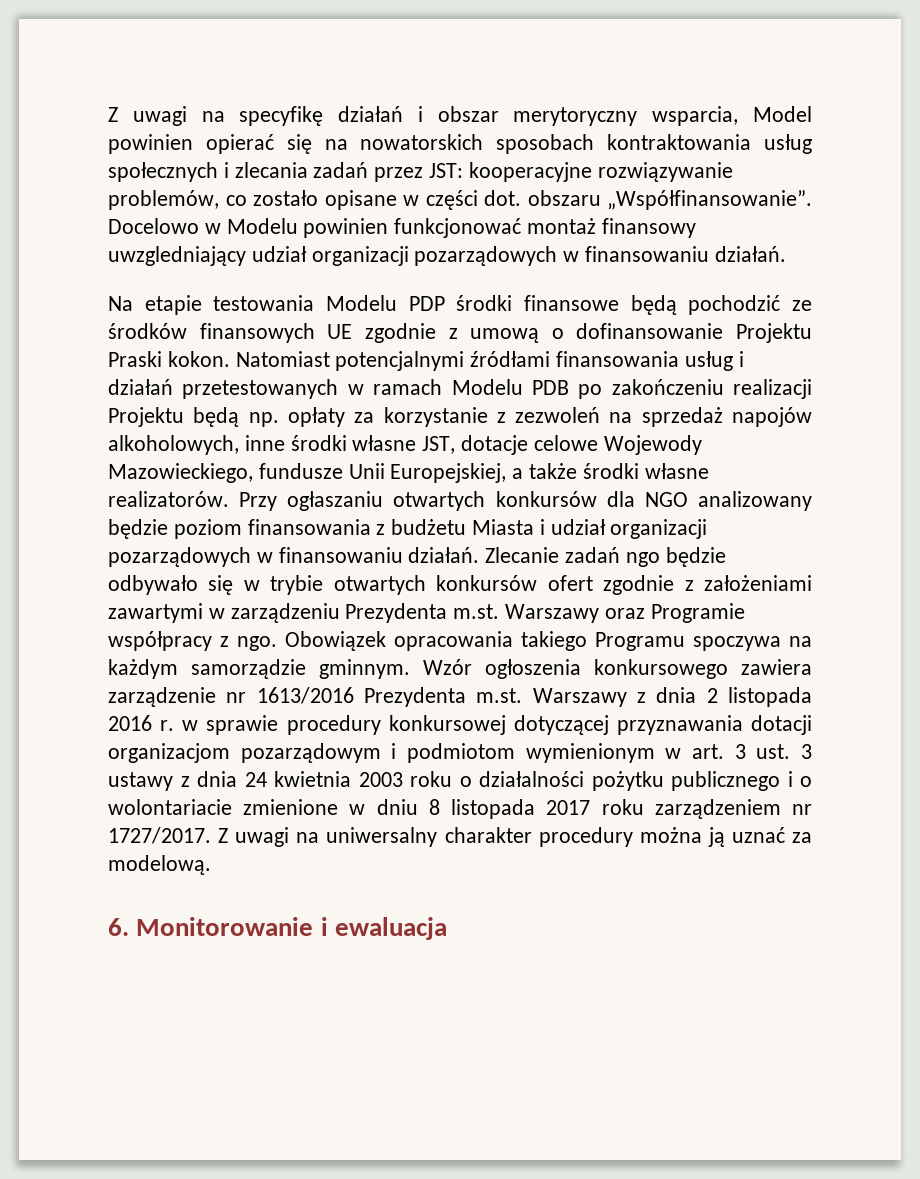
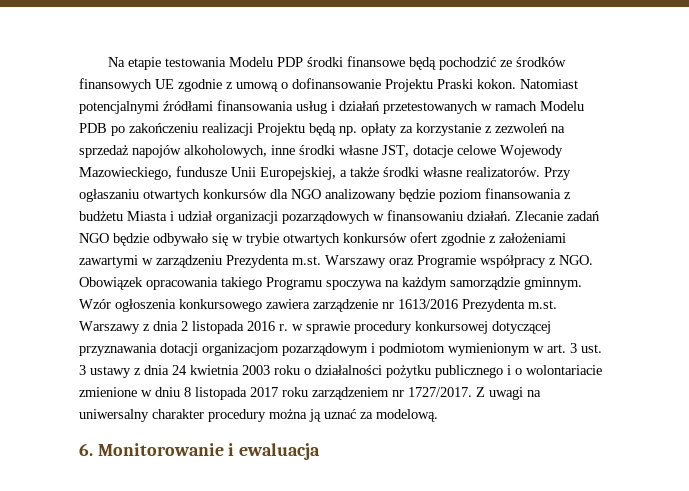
- Z uwagi na specyfikę działań i obszar merytoryczny wsparcia, Model powinien opierać się na nowatorskich sposobach kontraktowania usług społecznych i zlecania zadań przez JST: kooperacyjne rozwiązywanie problemów, co zostało opisane w części dot. obszaru „Współfinansowanie”. Docelowo w Modelu powinien funkcjonować montaż finansowy uwzgledniający udział organizacji pozarządowych w finansowaniu działań.
- Zlecanie zadań ngo będzie odbywało się w trybie otwartych konkursów ofert zgodnie z założeniami zawartymi w zarządzeniu Prezydenta m.st. Warszawy oraz Programie współpracy z ngo. Obowiązek opracowania takiego Programu spoczywa na każdym samorządzie gminnym.
+ Zlecanie zadań NGO będzie odbywało się w trybie otwartych konkursów ofert zgodnie z założeniami zawartymi w zarządzeniu Prezydenta m.st. Warszawy oraz Programie współpracy z NGO. Obowiązek opracowania takiego Programu spoczywa na każdym samorządzie gminnym.

